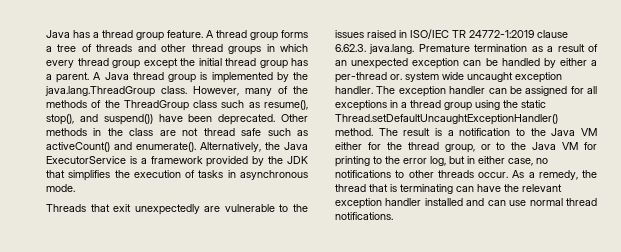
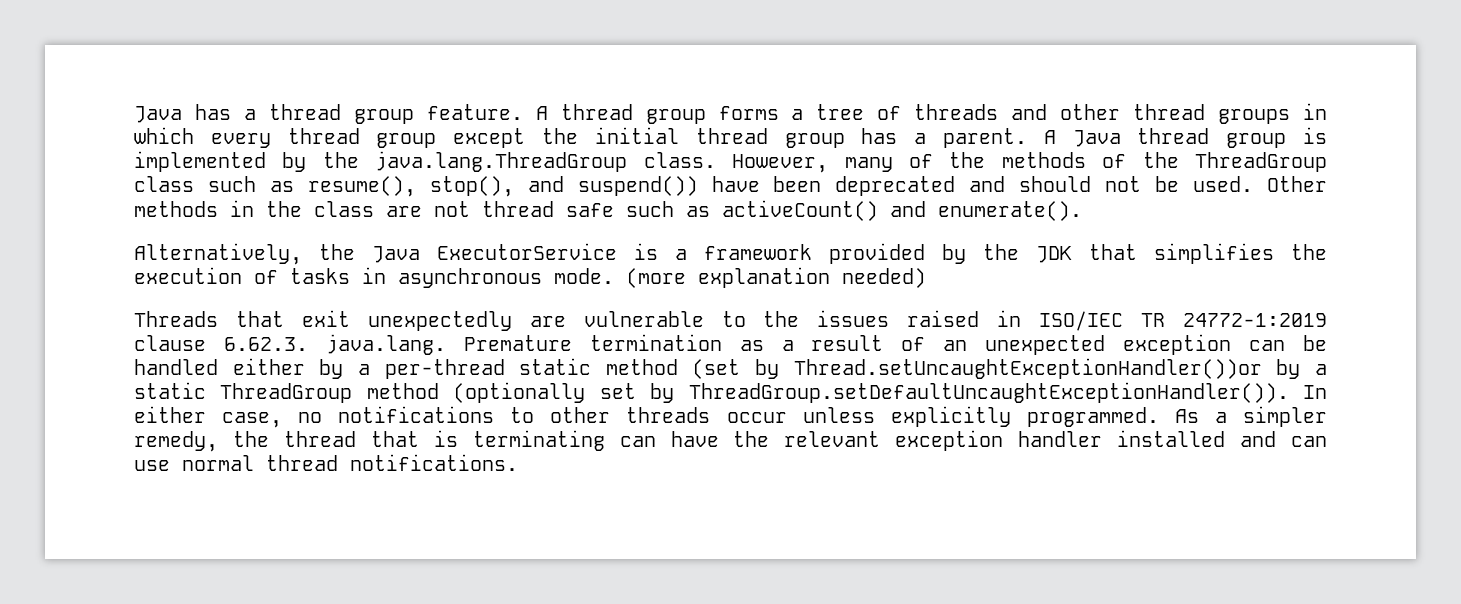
- However, many of the methods of the ThreadGroup class such as resume(), stop(), and suspend()) have been deprecated.
+ However, many of the methods of the ThreadGroup class such as resume(), stop(), and suspend()) have been deprecated and should not be used.
- Other methods in the class are not thread safe such as activeCount() and enumerate(). Alternatively, the Java ExecutorService is a framework provided by the JDK that simplifies the execution of tasks in asynchronous mode.
+ Other methods in the class are not thread safe such as activeCount() and enumerate().
+ Alternatively, the Java ExecutorService is a framework provided by the JDK that simplifies the execution of tasks in asynchronous mode. (more explanation needed)
- Threads that exit unexpectedly are vulnerable to the issues raised in ISO/IEC TR 24772-1:2019 clause 6.62.3. java.lang. Premature termination as a result of an unexpected exception can be handled by either a per-thread or. system wide uncaught exception handler. The exception handler can be assigned for all exceptions in a thread group using the static Thread.setDefaultUncaughtExceptionHandler() method. The result is a notification to the Java VM either for the thread group, or to the Java VM for printing to the error log, but in either case, no notifications to other threads occur.
+ Threads that exit unexpectedly are vulnerable to the issues raised in ISO/IEC TR 24772-1:2019 clause 6.62.3. java.lang. Premature termination as a result of an unexpected exception can be handled either by a per-thread static method (set by Thread.setUncaughtExceptionHandler())or by a static ThreadGroup method (optionally set by ThreadGroup.setDefaultUncaughtExceptionHandler()). In either case, no notifications to other threads occur unless explicitly programmed.
- As a remedy, the thread that is terminating can have the relevant exception handler installed and can use normal thread notifications.
+ As a simpler remedy, the thread that is terminating can have the relevant exception handler installed and can use normal thread notifications.

